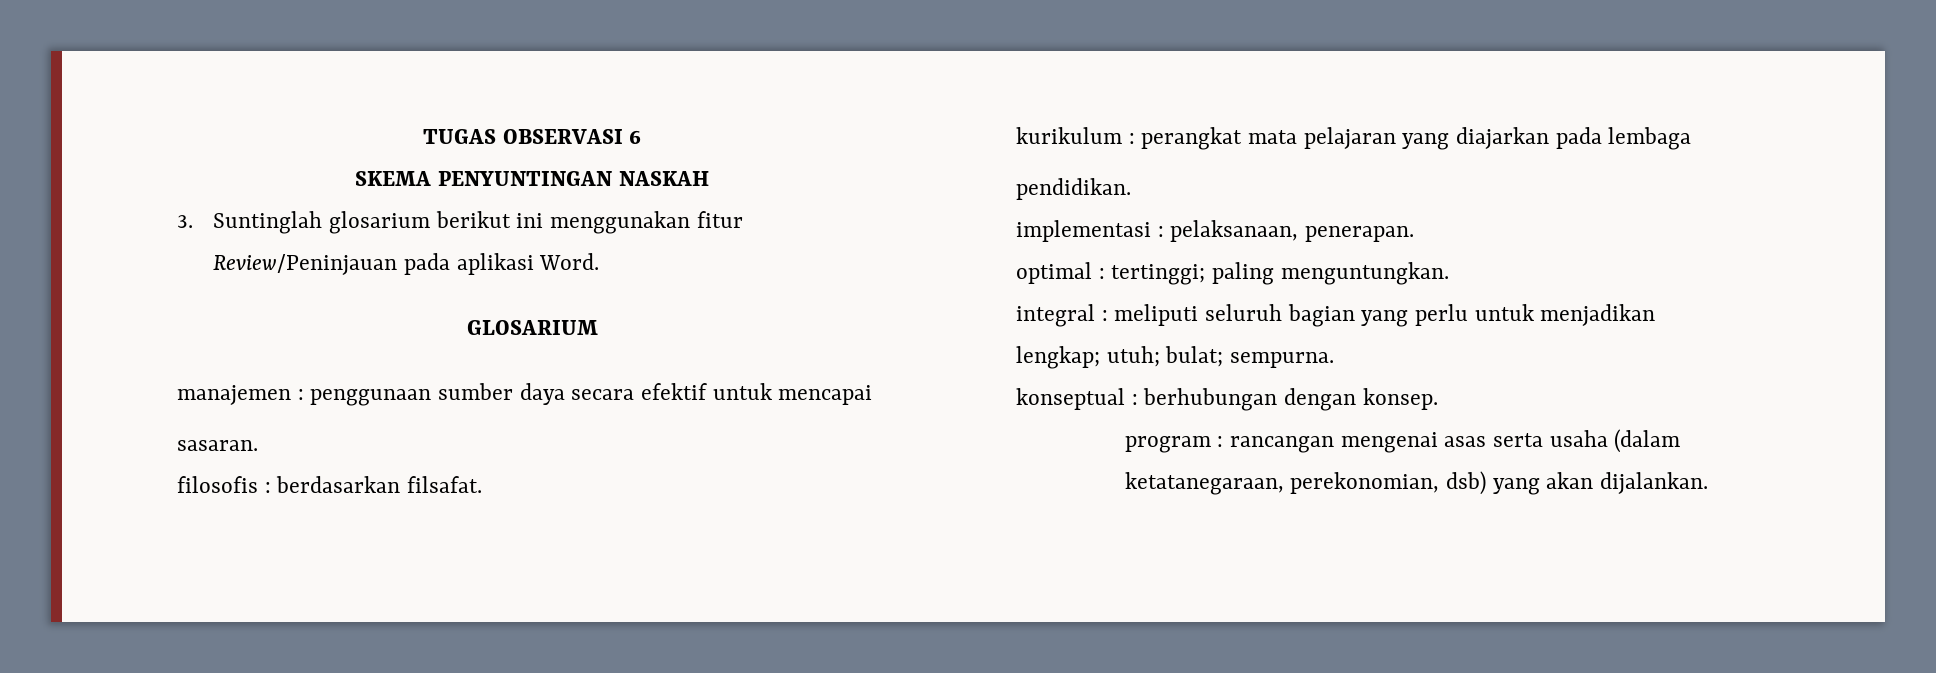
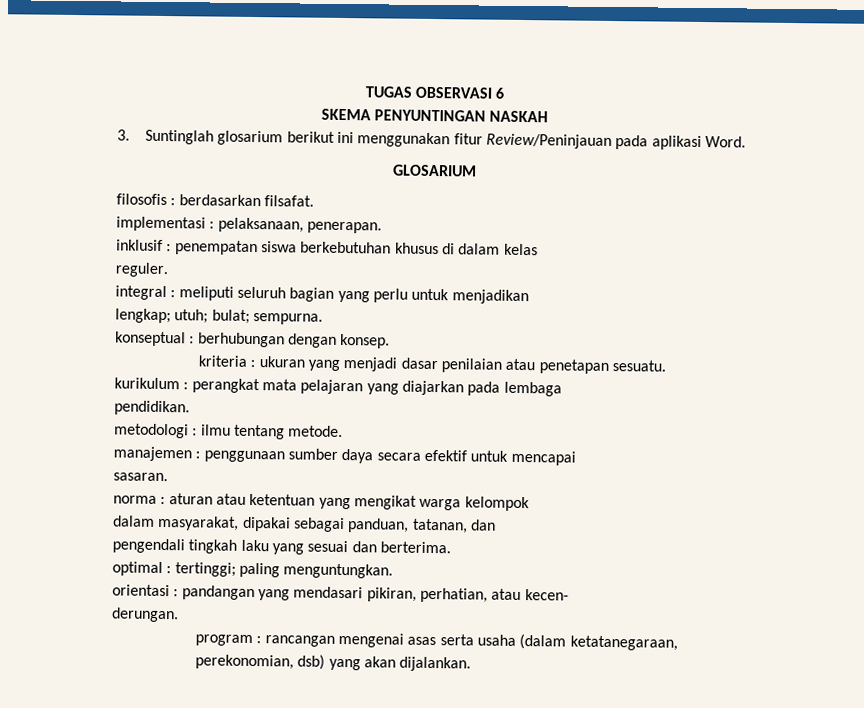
- manajemen : penggunaan sumber daya secara efektif untuk mencapai
- sasaran.
  filosofis : berdasarkan filsafat.
- kurikulum : perangkat mata pelajaran yang diajarkan pada lembaga
- pendidikan.
  implementasi : pelaksanaan, penerapan.
- optimal : tertinggi; paling menguntungkan.
+ inklusif : penempatan siswa berkebutuhan khusus di dalam kelas
+ reguler.
+ kriteria : ukuran yang menjadi dasar penilaian atau penetapan sesuatu.
+ kurikulum : perangkat mata pelajaran yang diajarkan pada lembaga
+ pendidikan.
+ metodologi : ilmu tentang metode.
+ manajemen : penggunaan sumber daya secara efektif untuk mencapai
+ sasaran.
+ norma : aturan atau ketentuan yang mengikat warga kelompok
+ dalam masyarakat, dipakai sebagai panduan, tatanan, dan
+ pengendali tingkah laku yang sesuai dan berterima.
+ optimal : tertinggi; paling menguntungkan.
+ orientasi : pandangan yang mendasari pikiran, perhatian, atau kecen-
+ derungan.

